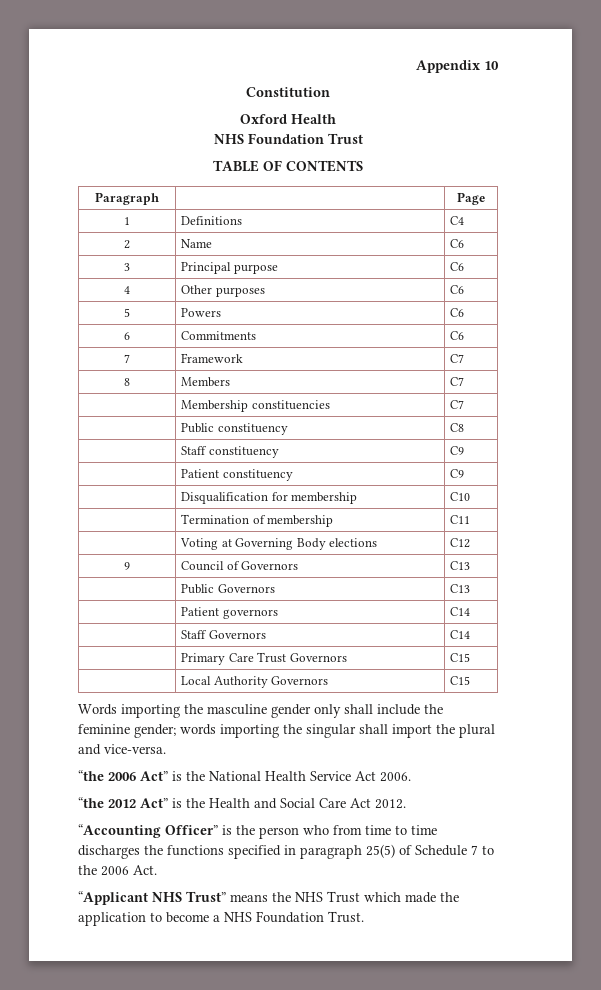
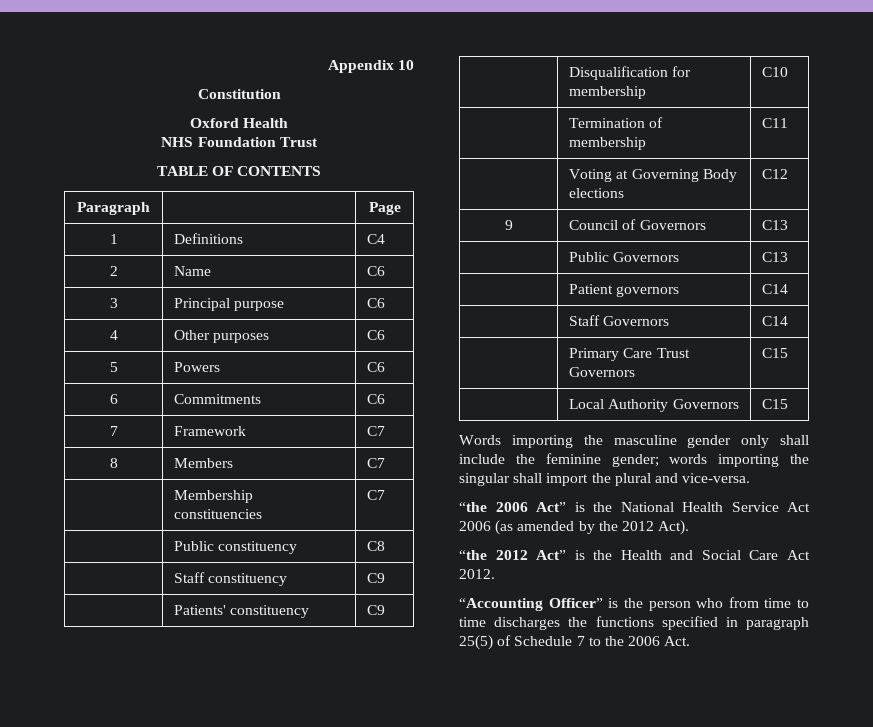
- | Patient constituency | C9
+ | Patients' constituency | C9
- “the 2006 Act” is the National Health Service Act 2006.
+ “the 2006 Act” is the National Health Service Act 2006 (as amended by the 2012 Act).
- “Applicant NHS Trust” means the NHS Trust which made the application to become a NHS Foundation Trust.

